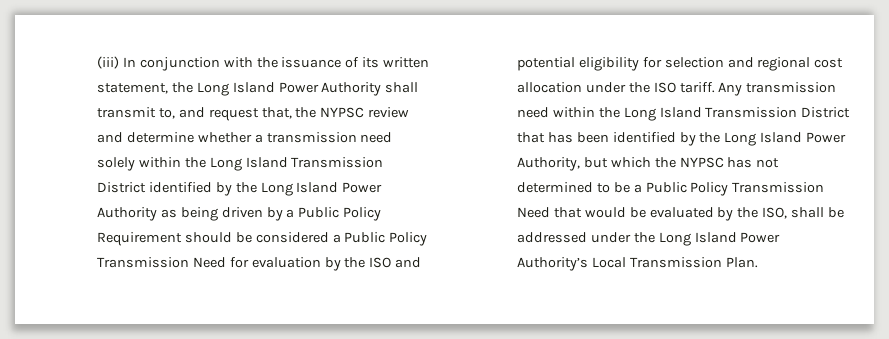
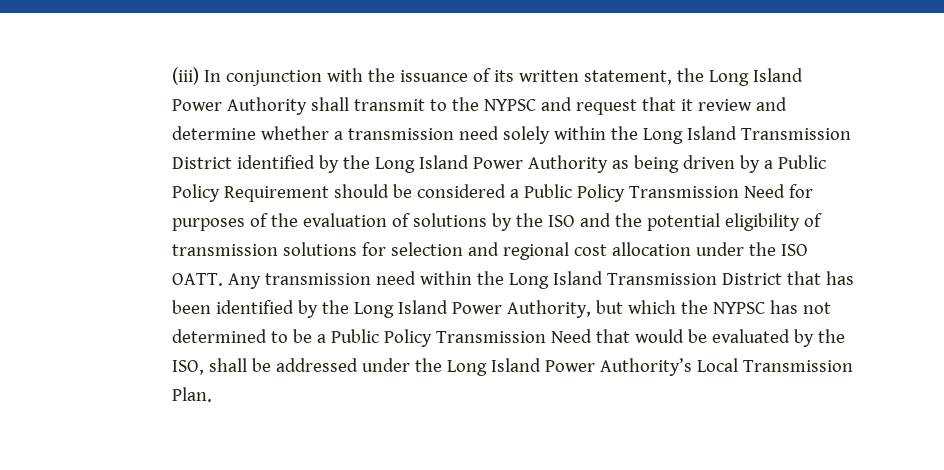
- (iii) In conjunction with the issuance of its written statement, the Long Island Power Authority shall transmit to, and request that, the NYPSC review and determine whether a transmission need solely within the Long Island Transmission District identified by the Long Island Power Authority as being driven by a Public Policy Requirement should be considered a Public Policy Transmission Need for evaluation by the ISO and potential eligibility for selection and regional cost allocation under the ISO tariff.
+ (iii) In conjunction with the issuance of its written statement, the Long Island Power Authority shall transmit to the NYPSC and request that it review and determine whether a transmission need solely within the Long Island Transmission District identified by the Long Island Power Authority as being driven by a Public Policy Requirement should be considered a Public Policy Transmission Need for purposes of the evaluation of solutions by the ISO and the potential eligibility of transmission solutions for selection and regional cost allocation under the ISO OATT.

